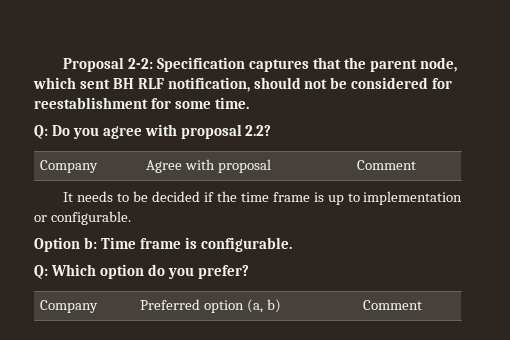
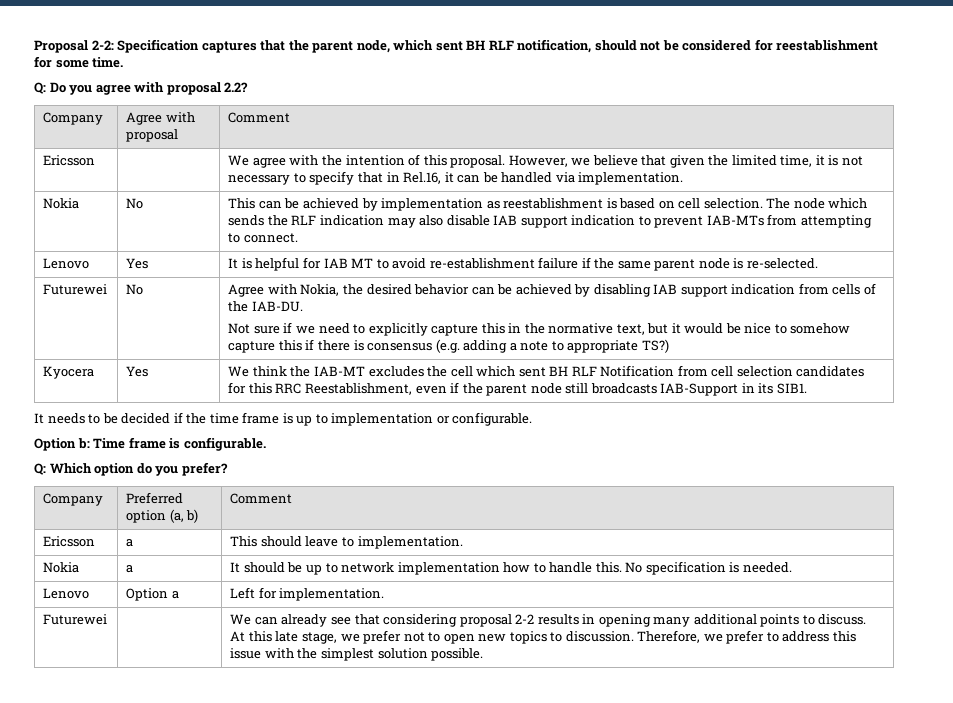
+ Ericsson | | We agree with the intention of this proposal. However, we believe that given the limited time, it is not necessary to specify that in Rel.16, it can be handled via implementation.
+ Nokia | No | This can be achieved by implementation as reestablishment is based on cell selection. The node which sends the RLF indication may also disable IAB support indication to prevent IAB-MTs from attempting to connect.
+ Lenovo | Yes | It is helpful for IAB MT to avoid re-establishment failure if the same parent node is re-selected.
+ Futurewei | No | Agree with Nokia, the desired behavior can be achieved by disabling IAB support indication from cells of the IAB-DU.
+ Not sure if we need to explicitly capture this in the normative text, but it would be nice to somehow capture this if there is consensus (e.g. adding a note to appropriate TS?)
+ Kyocera | Yes | We think the IAB-MT excludes the cell which sent BH RLF Notification from cell selection candidates for this RRC Reestablishment, even if the parent node still broadcasts IAB-Support in its SIB1.
+ Ericsson | a | This should leave to implementation.
+ Nokia | a | It should be up to network implementation how to handle this. No specification is needed.
+ Lenovo | Option a | Left for implementation.
+ Futurewei | | We can already see that considering proposal 2-2 results in opening many additional points to discuss. At this late stage, we prefer not to open new topics to discussion. Therefore, we prefer to address this issue with the simplest solution possible.

